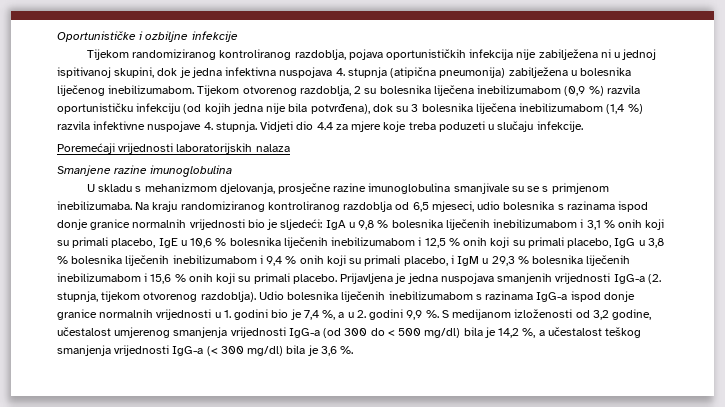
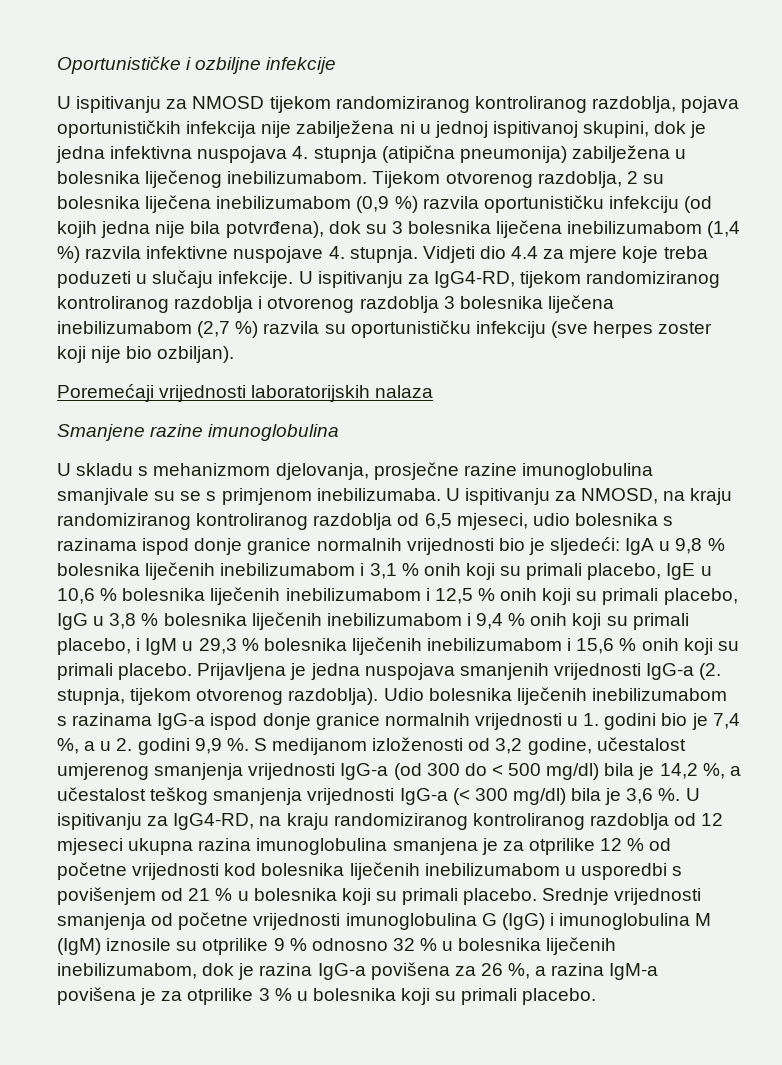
- Tijekom randomiziranog kontroliranog razdoblja, pojava oportunističkih infekcija nije zabilježena ni u jednoj ispitivanoj skupini, dok je jedna infektivna nuspojava 4. stupnja (atipična pneumonija) zabilježena u bolesnika liječenog inebilizumabom.
+ U ispitivanju za NMOSD tijekom randomiziranog kontroliranog razdoblja, pojava oportunističkih infekcija nije zabilježena ni u jednoj ispitivanoj skupini, dok je jedna infektivna nuspojava 4. stupnja (atipična pneumonija) zabilježena u bolesnika liječenog inebilizumabom.
+ U ispitivanju za IgG4-RD, tijekom randomiziranog kontroliranog razdoblja i otvorenog razdoblja 3 bolesnika liječena inebilizumabom (2,7 %) razvila su oportunističku infekciju (sve herpes zoster koji nije bio ozbiljan).
- Na kraju randomiziranog kontroliranog razdoblja od 6,5 mjeseci, udio bolesnika s razinama ispod donje granice normalnih vrijednosti bio je sljedeći:
+ U ispitivanju za NMOSD, na kraju randomiziranog kontroliranog razdoblja od 6,5 mjeseci, udio bolesnika s razinama ispod donje granice normalnih vrijednosti bio je sljedeći:
+ U ispitivanju za IgG4-RD, na kraju randomiziranog kontroliranog razdoblja od 12 mjeseci ukupna razina imunoglobulina smanjena je za otprilike 12 % od početne vrijednosti kod bolesnika liječenih inebilizumabom u usporedbi s povišenjem od 21 % u bolesnika koji su primali placebo. Srednje vrijednosti smanjenja od početne vrijednosti imunoglobulina G (IgG) i imunoglobulina M (IgM) iznosile su otprilike 9 % odnosno 32 % u bolesnika liječenih inebilizumabom, dok je razina IgG-a povišena za 26 %, a razina IgM-a povišena je za otprilike 3 % u bolesnika koji su primali placebo.

